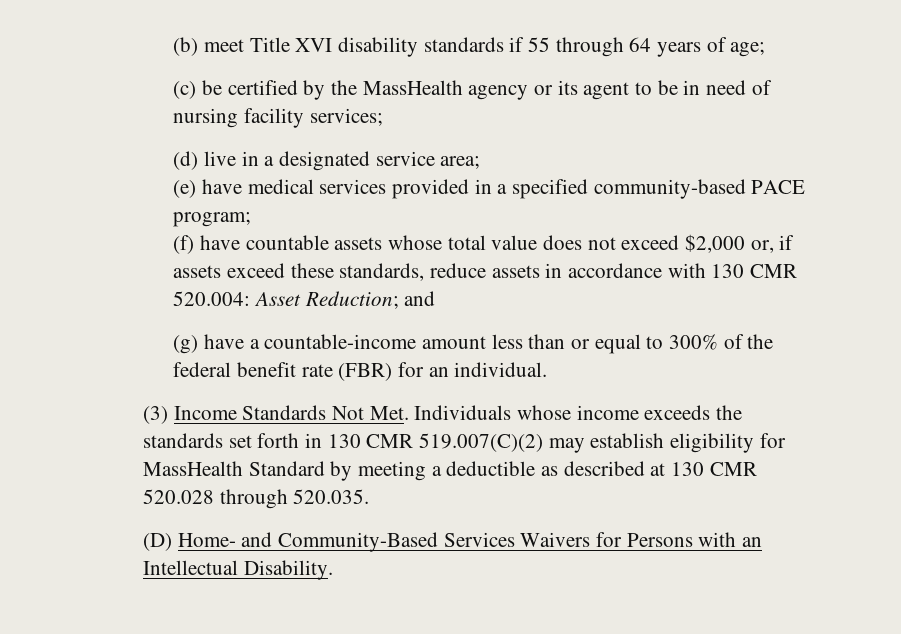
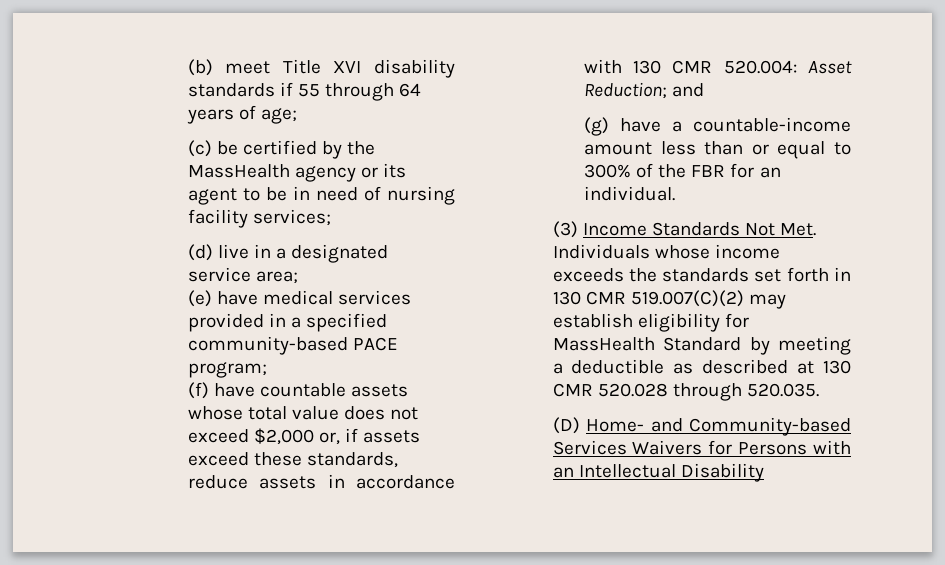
- (g) have a countable-income amount less than or equal to 300% of the federal benefit rate (FBR) for an individual.
+ (g) have a countable-income amount less than or equal to 300% of the FBR for an individual.
- (D) Home- and Community-Based Services Waivers for Persons with an Intellectual Disability.
+ (D) Home- and Community-based Services Waivers for Persons with an Intellectual Disability

